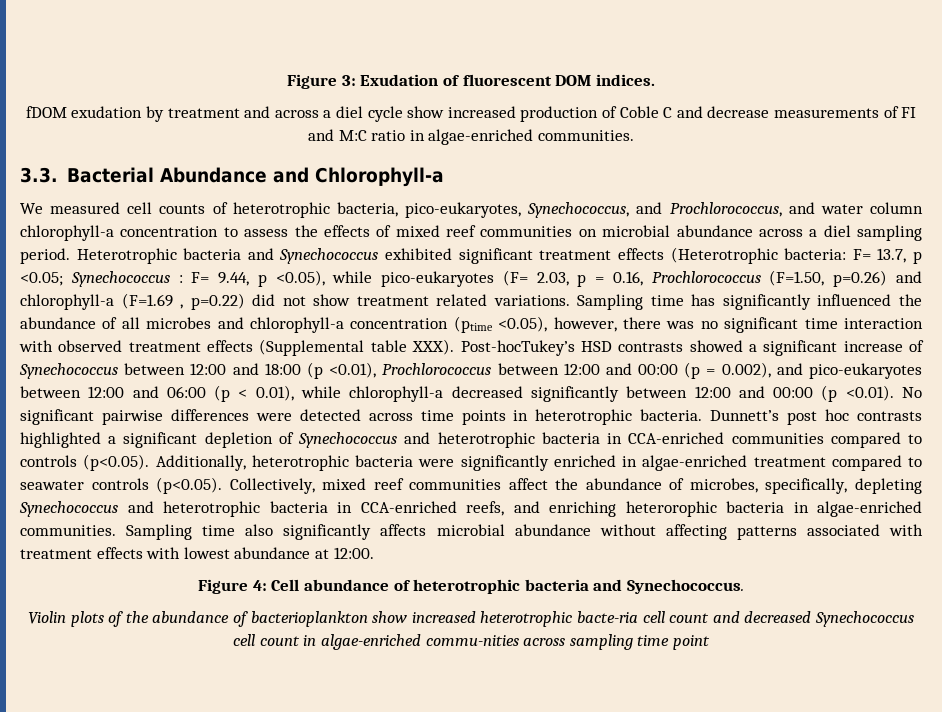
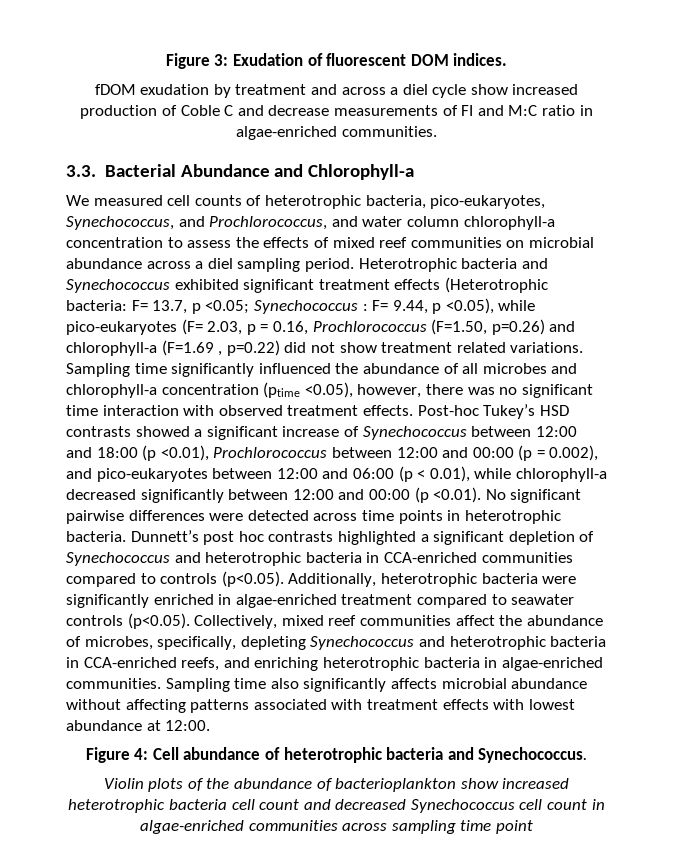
- Sampling time has significantly influenced the abundance of all microbes and chlorophyll-a concentration (ptime <0.05), however, there was no significant time interaction with observed treatment effects (Supplemental table XXX). Post-hocTukey’s HSD contrasts showed a significant increase of Synechococcus between 12:00 and 18:00 (p <0.01), Prochlorococcus between 12:00 and 00:00 (p = 0.002), and pico-eukaryotes between 12:00 and 06:00 (p < 0.01), while chlorophyll-a decreased significantly between 12:00 and 00:00 (p <0.01). No significant pairwise differences were detected across time points in heterotrophic bacteria.
+ Sampling time significantly influenced the abundance of all microbes and chlorophyll-a concentration (ptime <0.05), however, there was no significant time interaction with observed treatment effects. Post-hoc Tukey’s HSD contrasts showed a significant increase of Synechococcus between 12:00 and 18:00 (p <0.01), Prochlorococcus between 12:00 and 00:00 (p = 0.002), and pico-eukaryotes between 12:00 and 06:00 (p < 0.01), while chlorophyll-a decreased significantly between 12:00 and 00:00 (p <0.01). No significant pairwise differences were detected across time points in heterotrophic bacteria.
- Dunnett’s post hoc contrasts highlighted a significant depletion of Synechococcus and heterotrophic bacteria in CCA-enriched communities compared to controls (p<0.05). Additionally, heterotrophic bacteria were significantly enriched in algae-enriched treatment compared to seawater controls (p<0.05). Collectively, mixed reef communities affect the abundance of microbes, specifically, depleting Synechococcus and heterotrophic bacteria in CCA-enriched reefs, and enriching heterorophic bacteria in algae-enriched communities.
+ Dunnett’s post hoc contrasts highlighted a significant depletion of Synechococcus and heterotrophic bacteria in CCA-enriched communities compared to controls (p<0.05). Additionally, heterotrophic bacteria were significantly enriched in algae-enriched treatment compared to seawater controls (p<0.05). Collectively, mixed reef communities affect the abundance of microbes, specifically, depleting Synechococcus and heterotrophic bacteria in CCA-enriched reefs, and enriching heterotrophic bacteria in algae-enriched communities.
- Violin plots of the abundance of bacterioplankton show increased heterotrophic bacte-ria cell count and decreased Synechococcus cell count in algae-enriched commu-nities across sampling time point
+ Violin plots of the abundance of bacterioplankton show increased heterotrophic bacteria cell count and decreased Synechococcus cell count in algae-enriched communities across sampling time point

